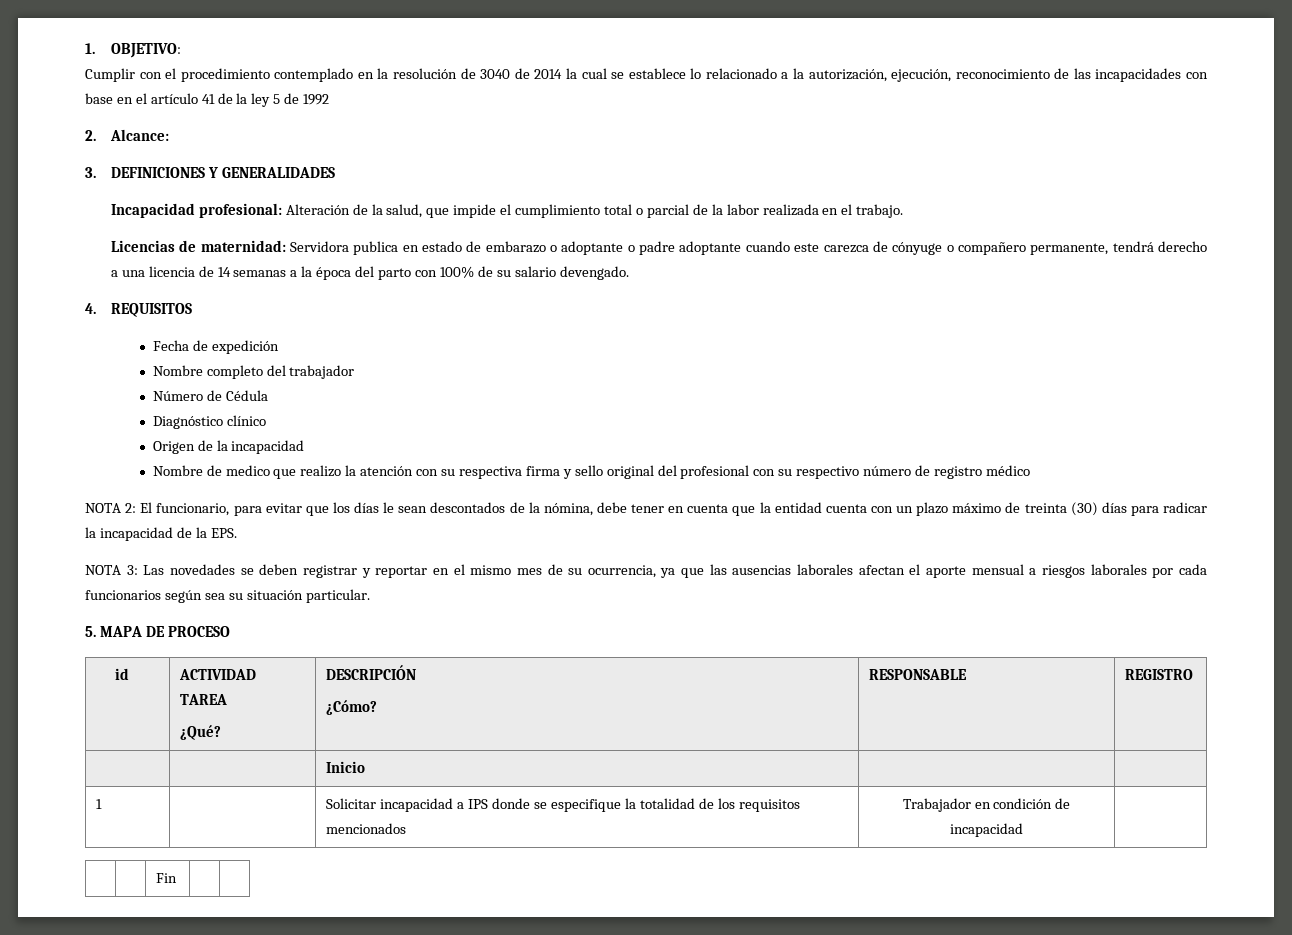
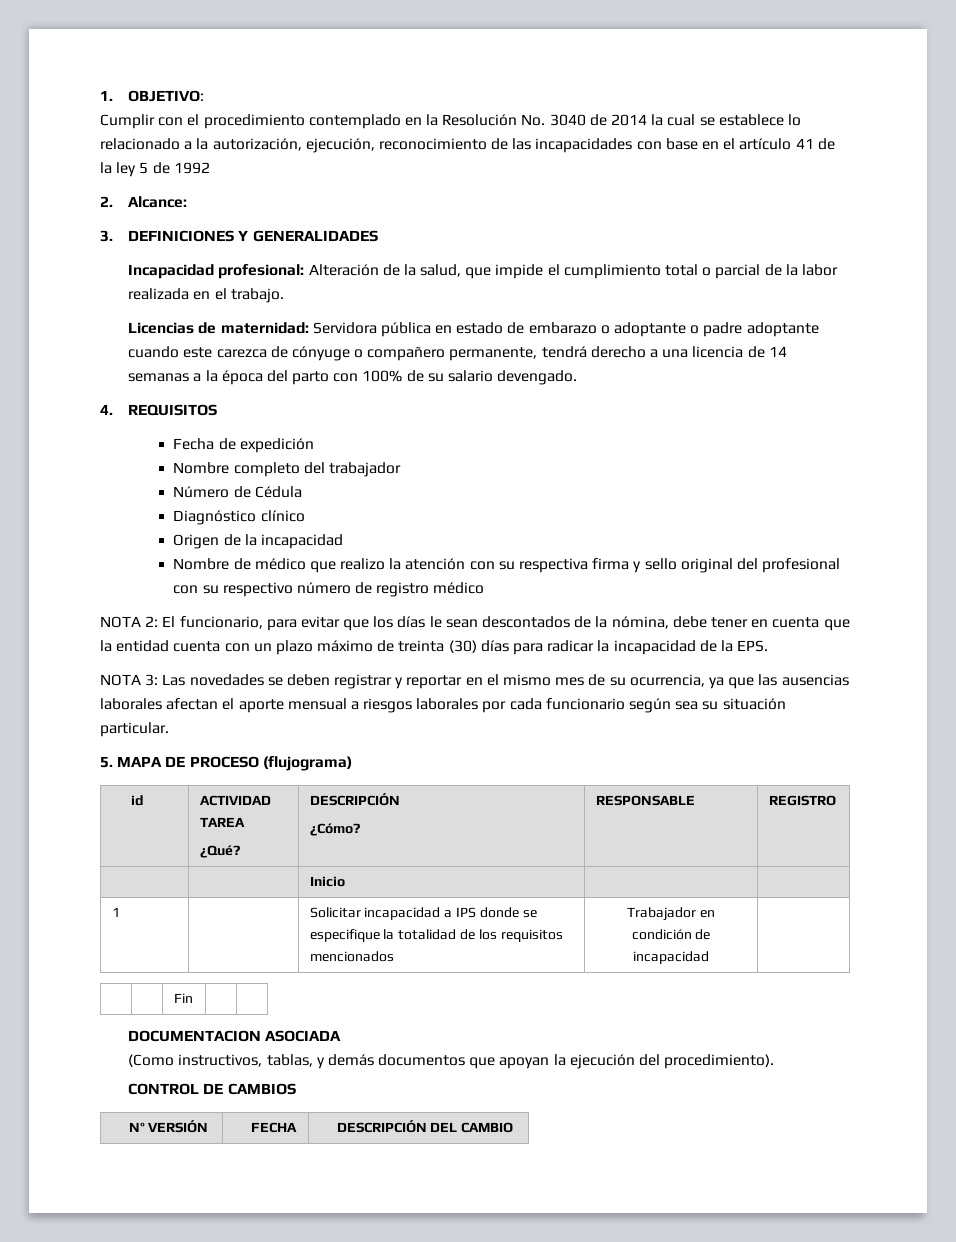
- Cumplir con el procedimiento contemplado en la resolución de 3040 de 2014 la cual se establece lo relacionado a la autorización, ejecución, reconocimiento de las incapacidades con base en el artículo 41 de la ley 5 de 1992
+ Cumplir con el procedimiento contemplado en la Resolución No. 3040 de 2014 la cual se establece lo relacionado a la autorización, ejecución, reconocimiento de las incapacidades con base en el artículo 41 de la ley 5 de 1992
- Licencias de maternidad: Servidora publica en estado de embarazo o adoptante o padre adoptante cuando este carezca de cónyuge o compañero permanente, tendrá derecho a una licencia de 14 semanas a la época del parto con 100% de su salario devengado.
+ Licencias de maternidad: Servidora pública en estado de embarazo o adoptante o padre adoptante cuando este carezca de cónyuge o compañero permanente, tendrá derecho a una licencia de 14 semanas a la época del parto con 100% de su salario devengado.
- Nombre de medico que realizo la atención con su respectiva firma y sello original del profesional con su respectivo número de registro médico
+ Nombre de médico que realizo la atención con su respectiva firma y sello original del profesional con su respectivo número de registro médico
- NOTA 3: Las novedades se deben registrar y reportar en el mismo mes de su ocurrencia, ya que las ausencias laborales afectan el aporte mensual a riesgos laborales por cada funcionarios según sea su situación particular.
+ NOTA 3: Las novedades se deben registrar y reportar en el mismo mes de su ocurrencia, ya que las ausencias laborales afectan el aporte mensual a riesgos laborales por cada funcionario según sea su situación particular.
- 5. MAPA DE PROCESO
+ 5. MAPA DE PROCESO (flujograma)
+ DOCUMENTACION ASOCIADA
+ (Como instructivos, tablas, y demás documentos que apoyan la ejecución del procedimiento).
+ CONTROL DE CAMBIOS
+ Nº VERSIÓN | FECHA | DESCRIPCIÓN DEL CAMBIO

